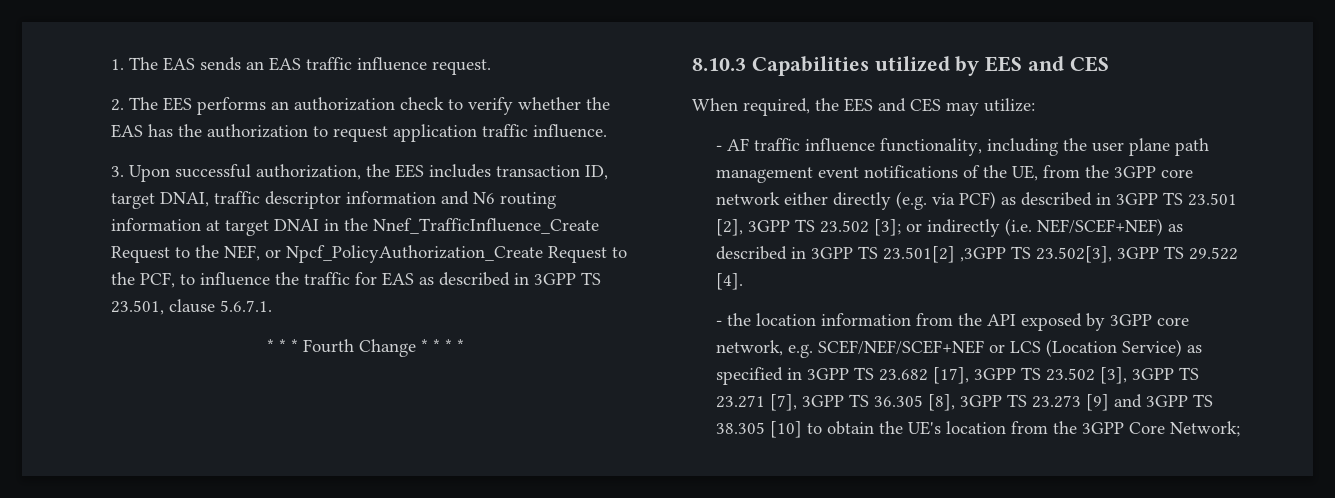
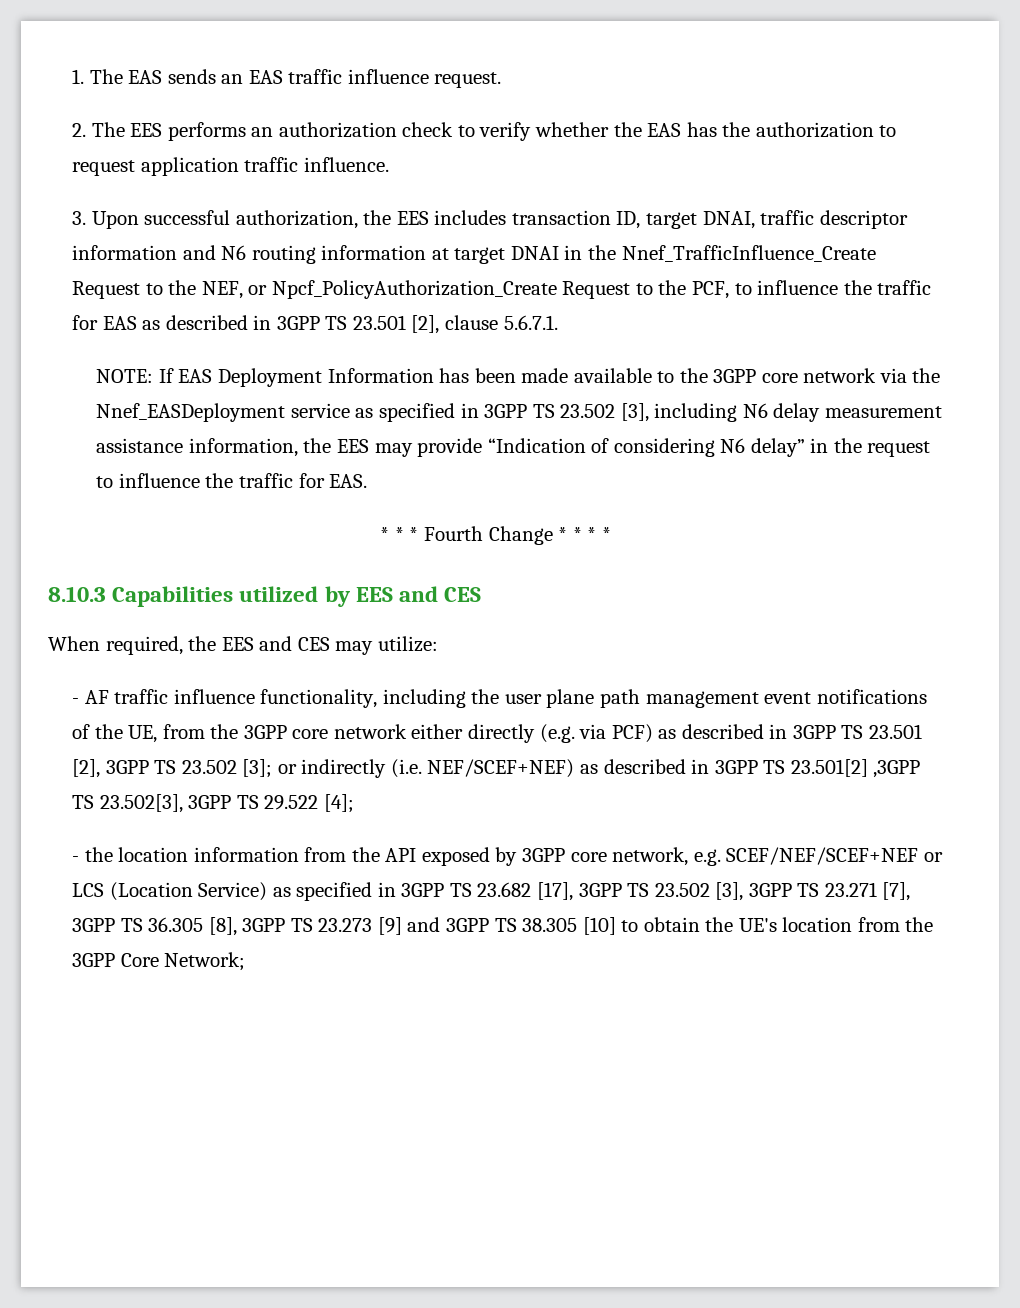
- 3. Upon successful authorization, the EES includes transaction ID, target DNAI, traffic descriptor information and N6 routing information at target DNAI in the Nnef_TrafficInfluence_Create Request to the NEF, or Npcf_PolicyAuthorization_Create Request to the PCF, to influence the traffic for EAS as described in 3GPP TS 23.501, clause 5.6.7.1.
+ 3. Upon successful authorization, the EES includes transaction ID, target DNAI, traffic descriptor information and N6 routing information at target DNAI in the Nnef_TrafficInfluence_Create Request to the NEF, or Npcf_PolicyAuthorization_Create Request to the PCF, to influence the traffic for EAS as described in 3GPP TS 23.501 [2], clause 5.6.7.1.
+ NOTE: If EAS Deployment Information has been made available to the 3GPP core network via the Nnef_EASDeployment service as specified in 3GPP TS 23.502 [3], including N6 delay measurement assistance information, the EES may provide “Indication of considering N6 delay” in the request to influence the traffic for EAS.
- - AF traffic influence functionality, including the user plane path management event notifications of the UE, from the 3GPP core network either directly (e.g. via PCF) as described in 3GPP TS 23.501 [2], 3GPP TS 23.502 [3]; or indirectly (i.e. NEF/SCEF+NEF) as described in 3GPP TS 23.501[2] ,3GPP TS 23.502[3], 3GPP TS 29.522 [4].
+ - AF traffic influence functionality, including the user plane path management event notifications of the UE, from the 3GPP core network either directly (e.g. via PCF) as described in 3GPP TS 23.501 [2], 3GPP TS 23.502 [3]; or indirectly (i.e. NEF/SCEF+NEF) as described in 3GPP TS 23.501[2] ,3GPP TS 23.502[3], 3GPP TS 29.522 [4];

